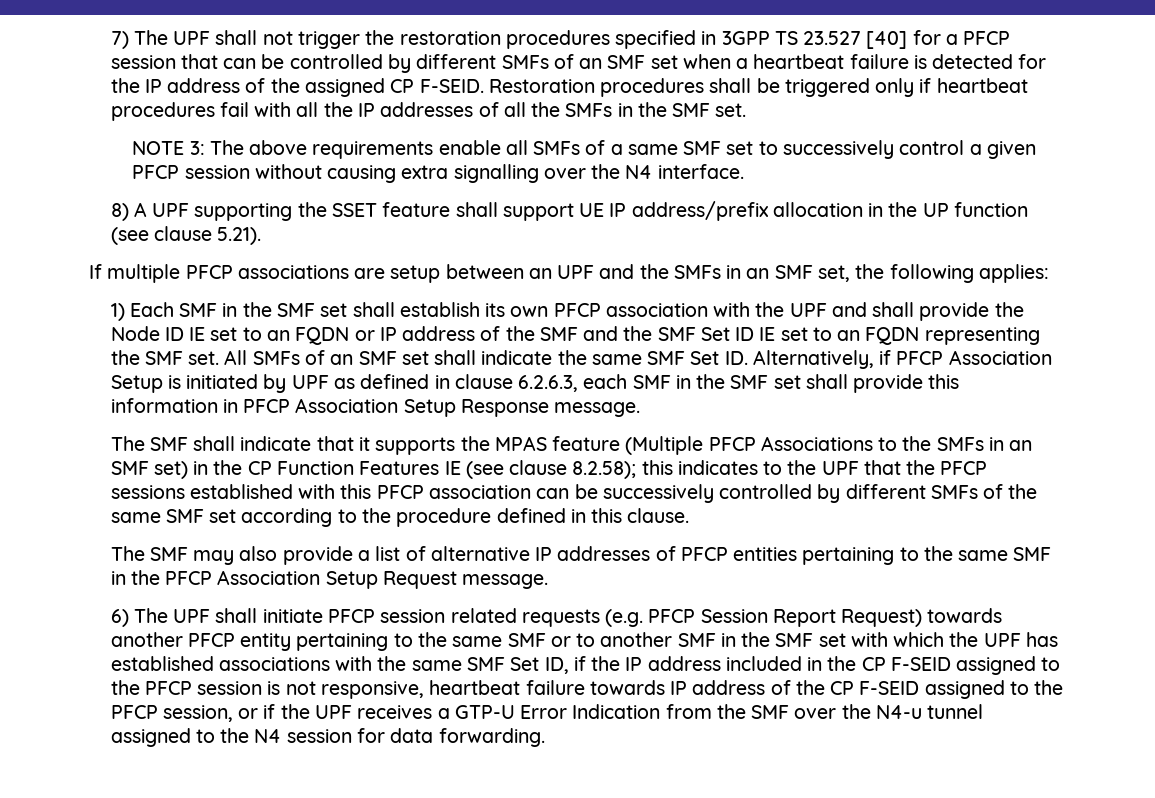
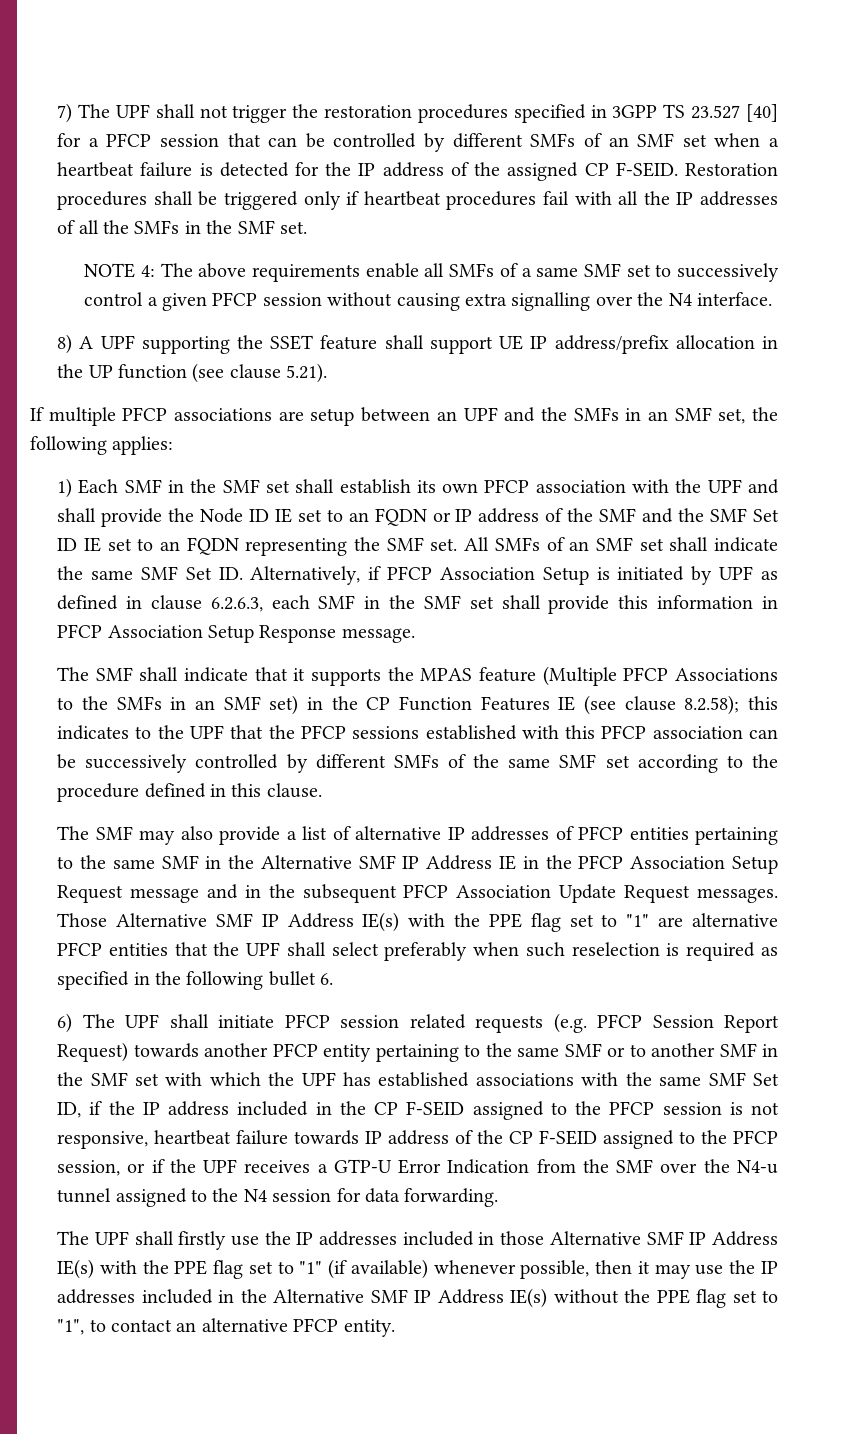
- NOTE 3: The above requirements enable all SMFs of a same SMF set to successively control a given PFCP session without causing extra signalling over the N4 interface.
+ NOTE 4: The above requirements enable all SMFs of a same SMF set to successively control a given PFCP session without causing extra signalling over the N4 interface.
- The SMF may also provide a list of alternative IP addresses of PFCP entities pertaining to the same SMF in the PFCP Association Setup Request message.
+ The SMF may also provide a list of alternative IP addresses of PFCP entities pertaining to the same SMF in the Alternative SMF IP Address IE in the PFCP Association Setup Request message and in the subsequent PFCP Association Update Request messages. Those Alternative SMF IP Address IE(s) with the PPE flag set to "1" are alternative PFCP entities that the UPF shall select preferably when such reselection is required as specified in the following bullet 6.
+ The UPF shall firstly use the IP addresses included in those Alternative SMF IP Address IE(s) with the PPE flag set to "1" (if available) whenever possible, then it may use the IP addresses included in the Alternative SMF IP Address IE(s) without the PPE flag set to "1", to contact an alternative PFCP entity.

